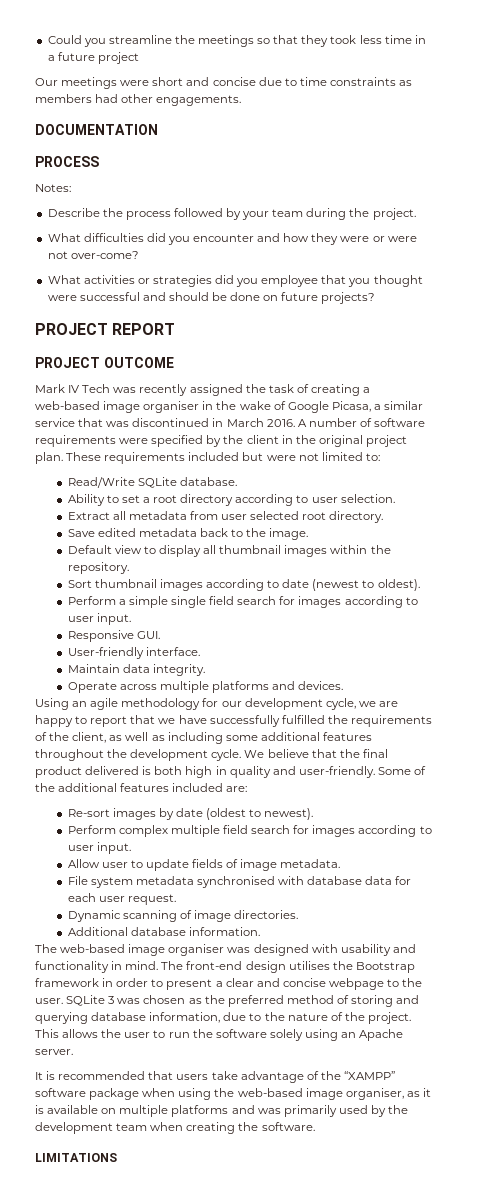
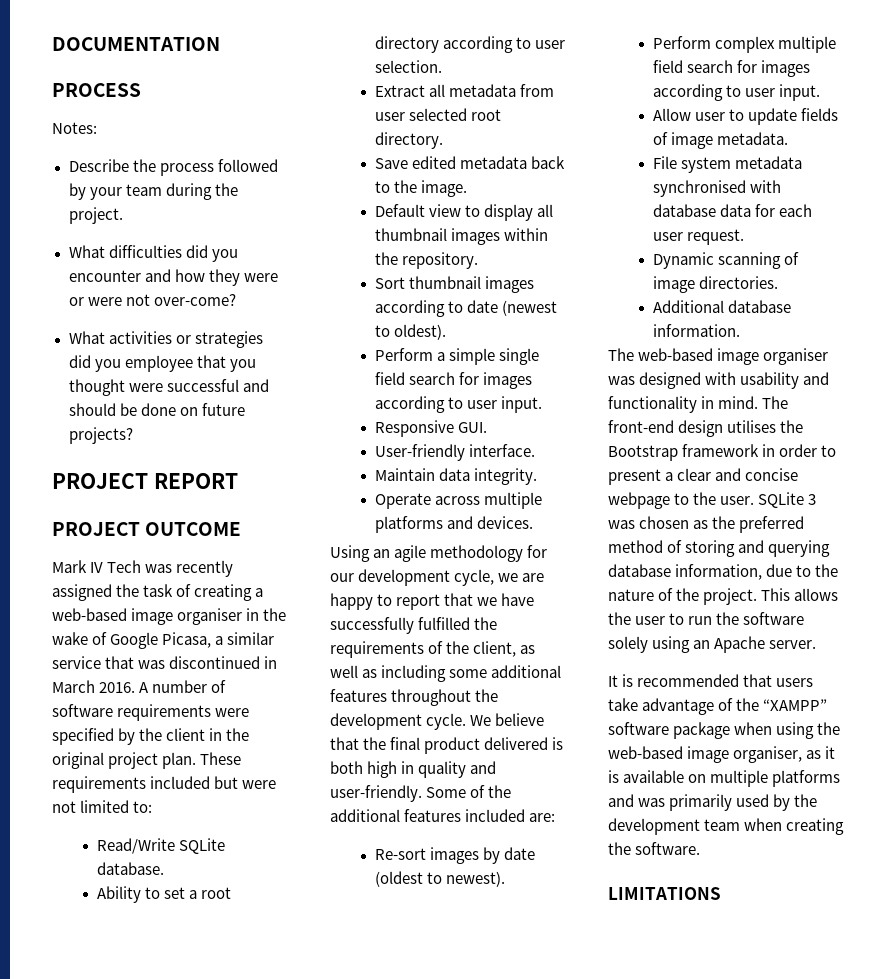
- Could you streamline the meetings so that they took less time in a future project
- Our meetings were short and concise due to time constraints as members had other engagements.

